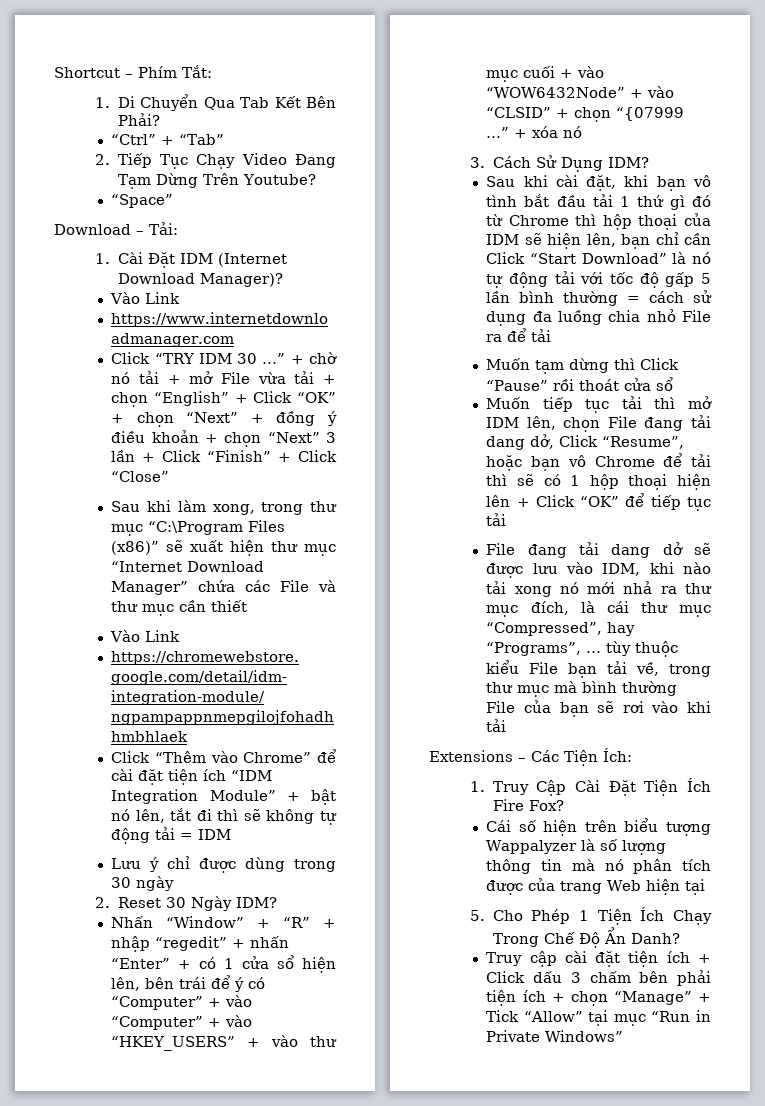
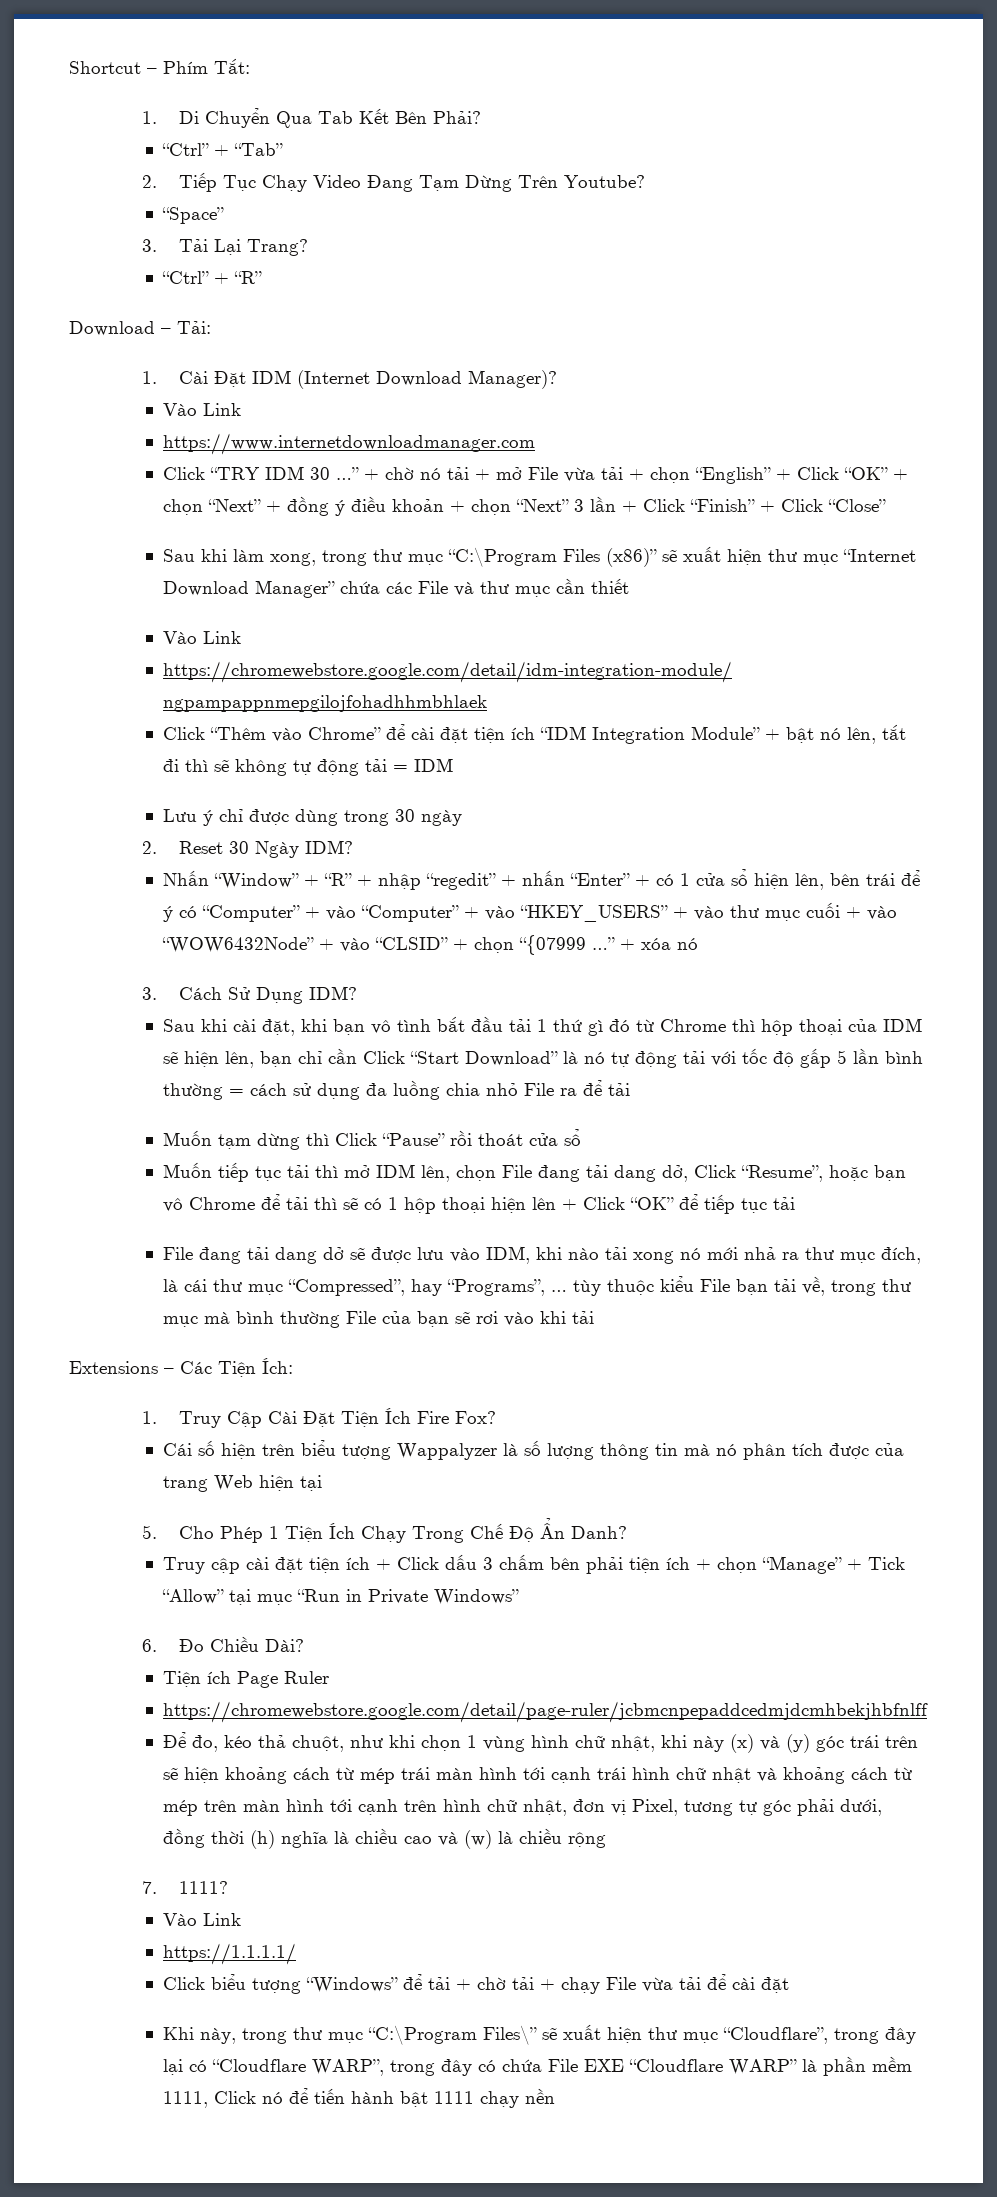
+ 3. Tải Lại Trang?
+ “Ctrl” + “R”
+ 6. Đo Chiều Dài?
+ Tiện ích Page Ruler
+ https://chromewebstore.google.com/detail/page-ruler/jcbmcnpepaddcedmjdcmhbekjhbfnlff
+ Để đo, kéo thả chuột, như khi chọn 1 vùng hình chữ nhật, khi này (x) và (y) góc trái trên sẽ hiện khoảng cách từ mép trái màn hình tới cạnh trái hình chữ nhật và khoảng cách từ mép trên màn hình tới cạnh trên hình chữ nhật, đơn vị Pixel, tương tự góc phải dưới, đồng thời (h) nghĩa là chiều cao và (w) là chiều rộng
+ 7. 1111?
+ Vào Link
+ https://1.1.1.1/
+ Click biểu tượng “Windows” để tải + chờ tải + chạy File vừa tải để cài đặt
+ Khi này, trong thư mục “C:\Program Files\” sẽ xuất hiện thư mục “Cloudflare”, trong đây lại có “Cloudflare WARP”, trong đây có chứa File EXE “Cloudflare WARP” là phần mềm 1111, Click nó để tiến hành bật 1111 chạy nền

